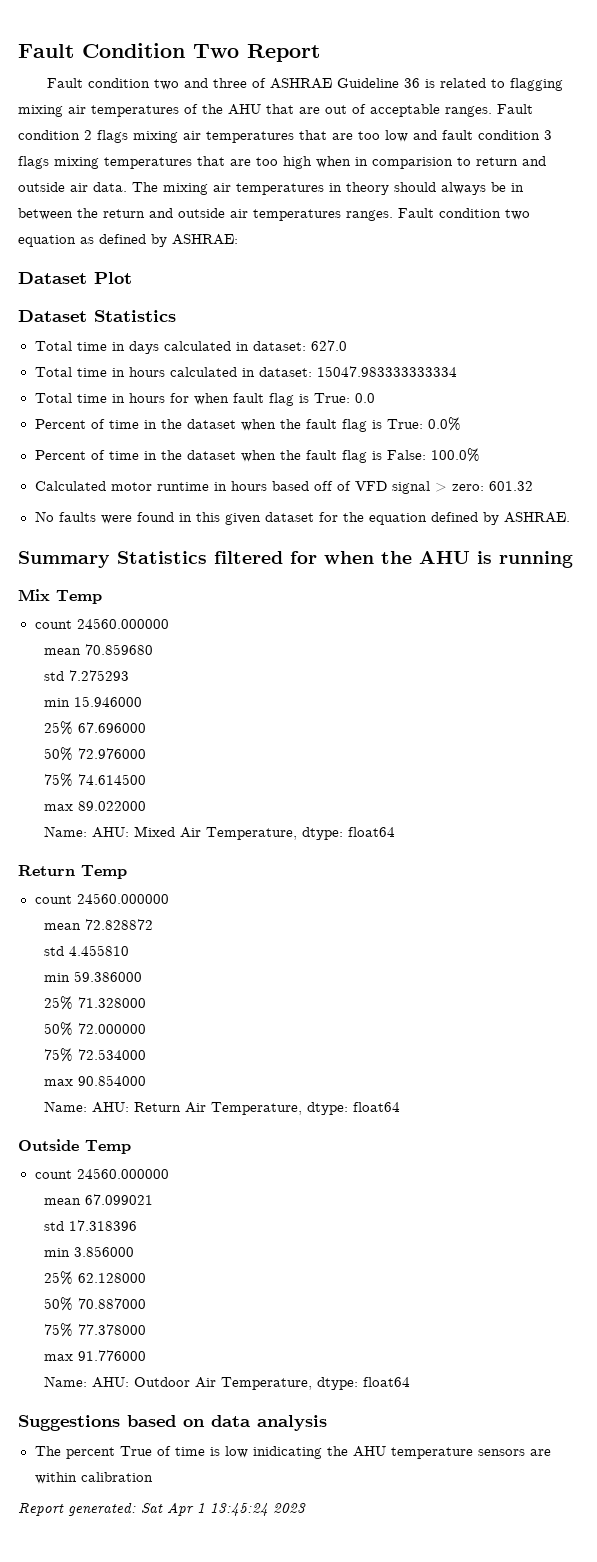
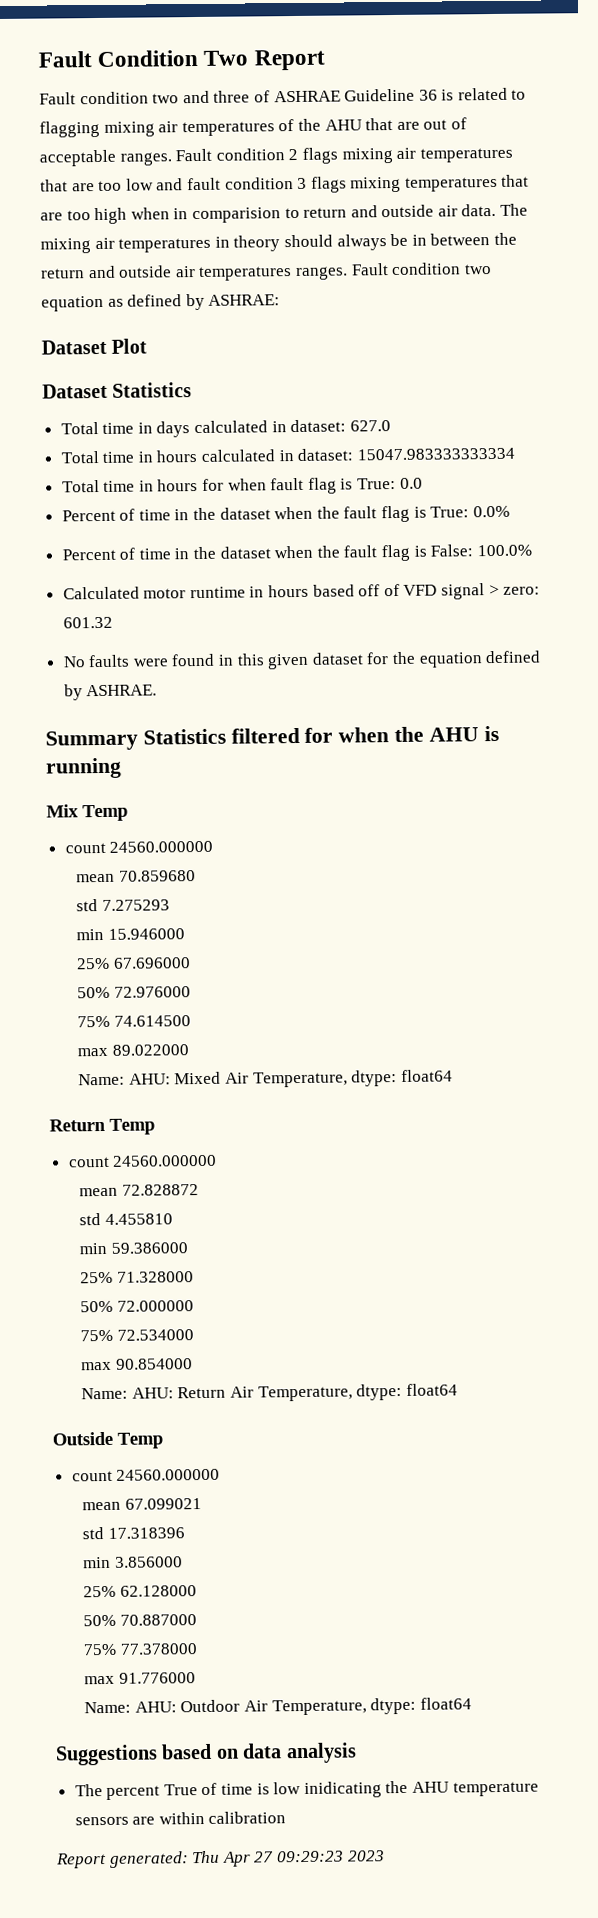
- Report generated: Sat Apr 1 13:45:24 2023
+ Report generated: Thu Apr 27 09:29:23 2023

